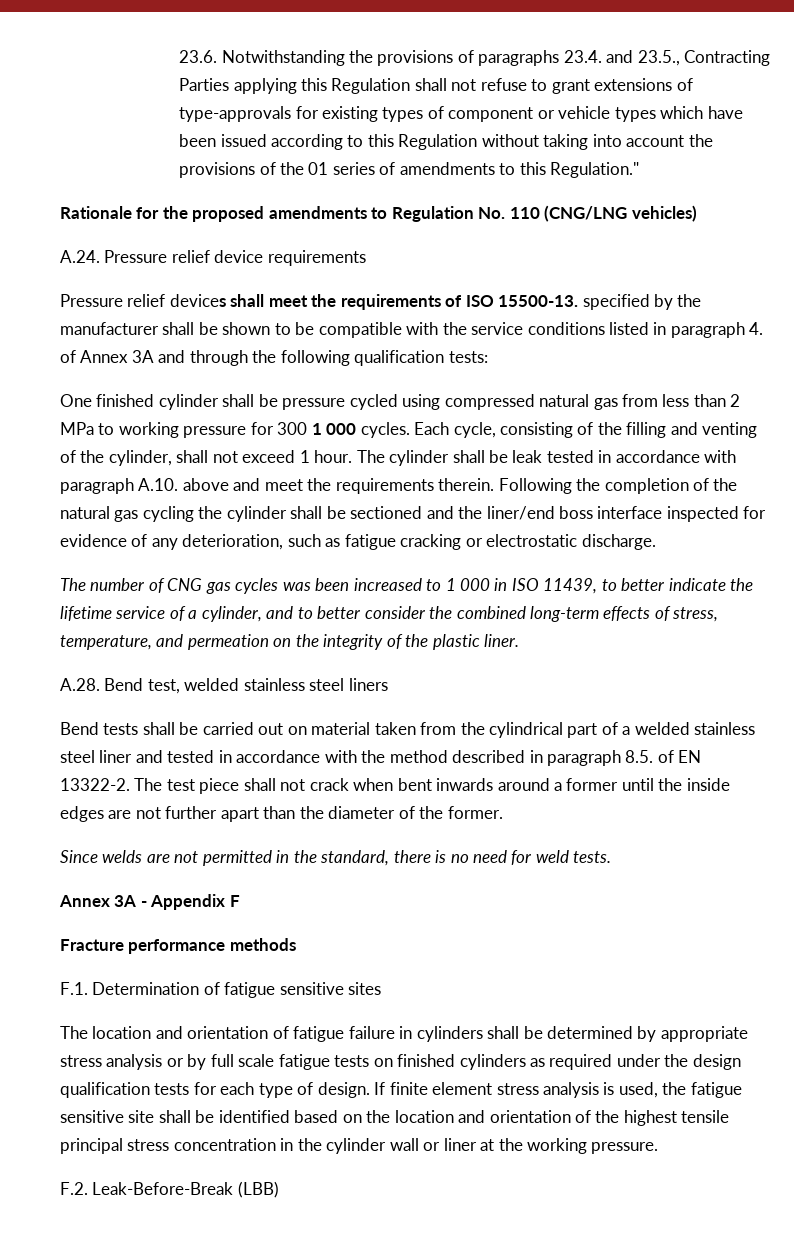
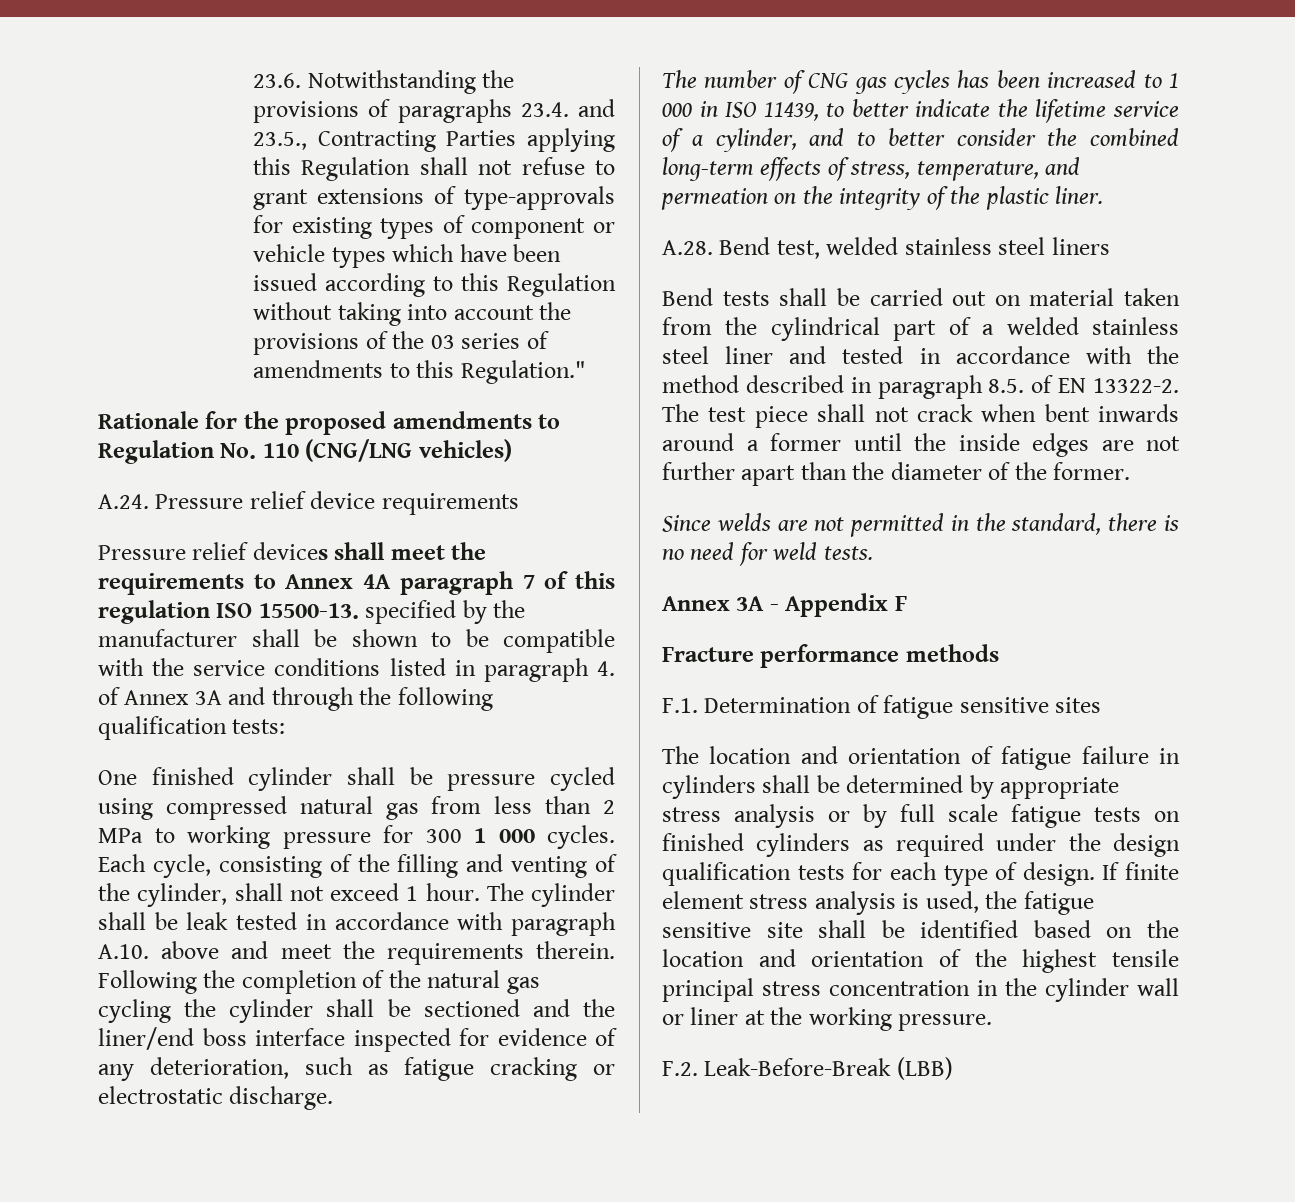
- 23.6. Notwithstanding the provisions of paragraphs 23.4. and 23.5., Contracting Parties applying this Regulation shall not refuse to grant extensions of type-approvals for existing types of component or vehicle types which have been issued according to this Regulation without taking into account the provisions of the 01 series of amendments to this Regulation."
+ 23.6. Notwithstanding the provisions of paragraphs 23.4. and 23.5., Contracting Parties applying this Regulation shall not refuse to grant extensions of type-approvals for existing types of component or vehicle types which have been issued according to this Regulation without taking into account the provisions of the 03 series of amendments to this Regulation."
- Pressure relief devices shall meet the requirements of ISO 15500-13. specified by the manufacturer shall be shown to be compatible with the service conditions listed in paragraph 4. of Annex 3A and through the following qualification tests:
+ Pressure relief devices shall meet the requirements to Annex 4A paragraph 7 of this regulation ISO 15500-13. specified by the manufacturer shall be shown to be compatible with the service conditions listed in paragraph 4. of Annex 3A and through the following qualification tests:
- The number of CNG gas cycles was been increased to 1 000 in ISO 11439, to better indicate the lifetime service of a cylinder, and to better consider the combined long-term effects of stress, temperature, and permeation on the integrity of the plastic liner.
+ The number of CNG gas cycles has been increased to 1 000 in ISO 11439, to better indicate the lifetime service of a cylinder, and to better consider the combined long-term effects of stress, temperature, and permeation on the integrity of the plastic liner.

